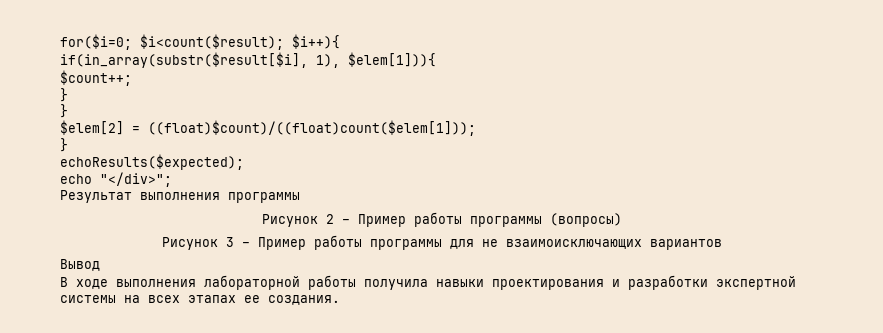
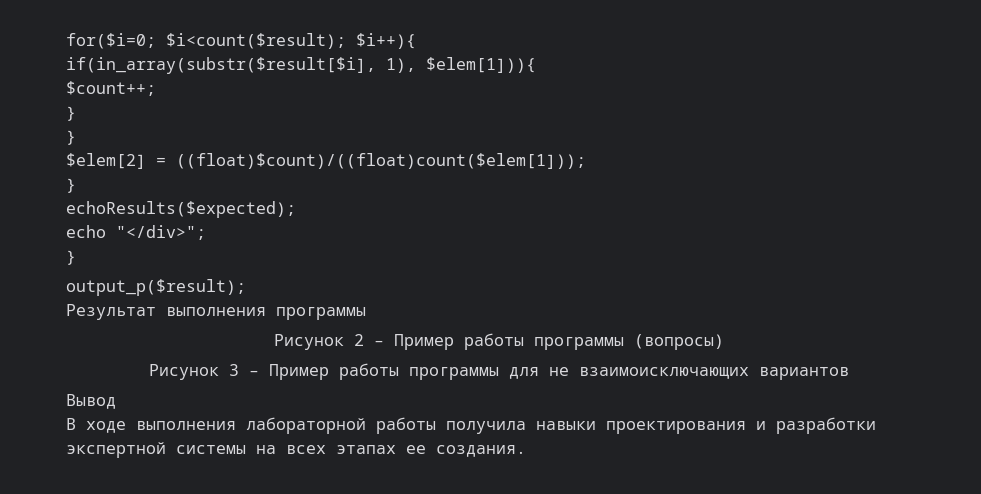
  echo "</div>";
+ }
+ output_p($result);

